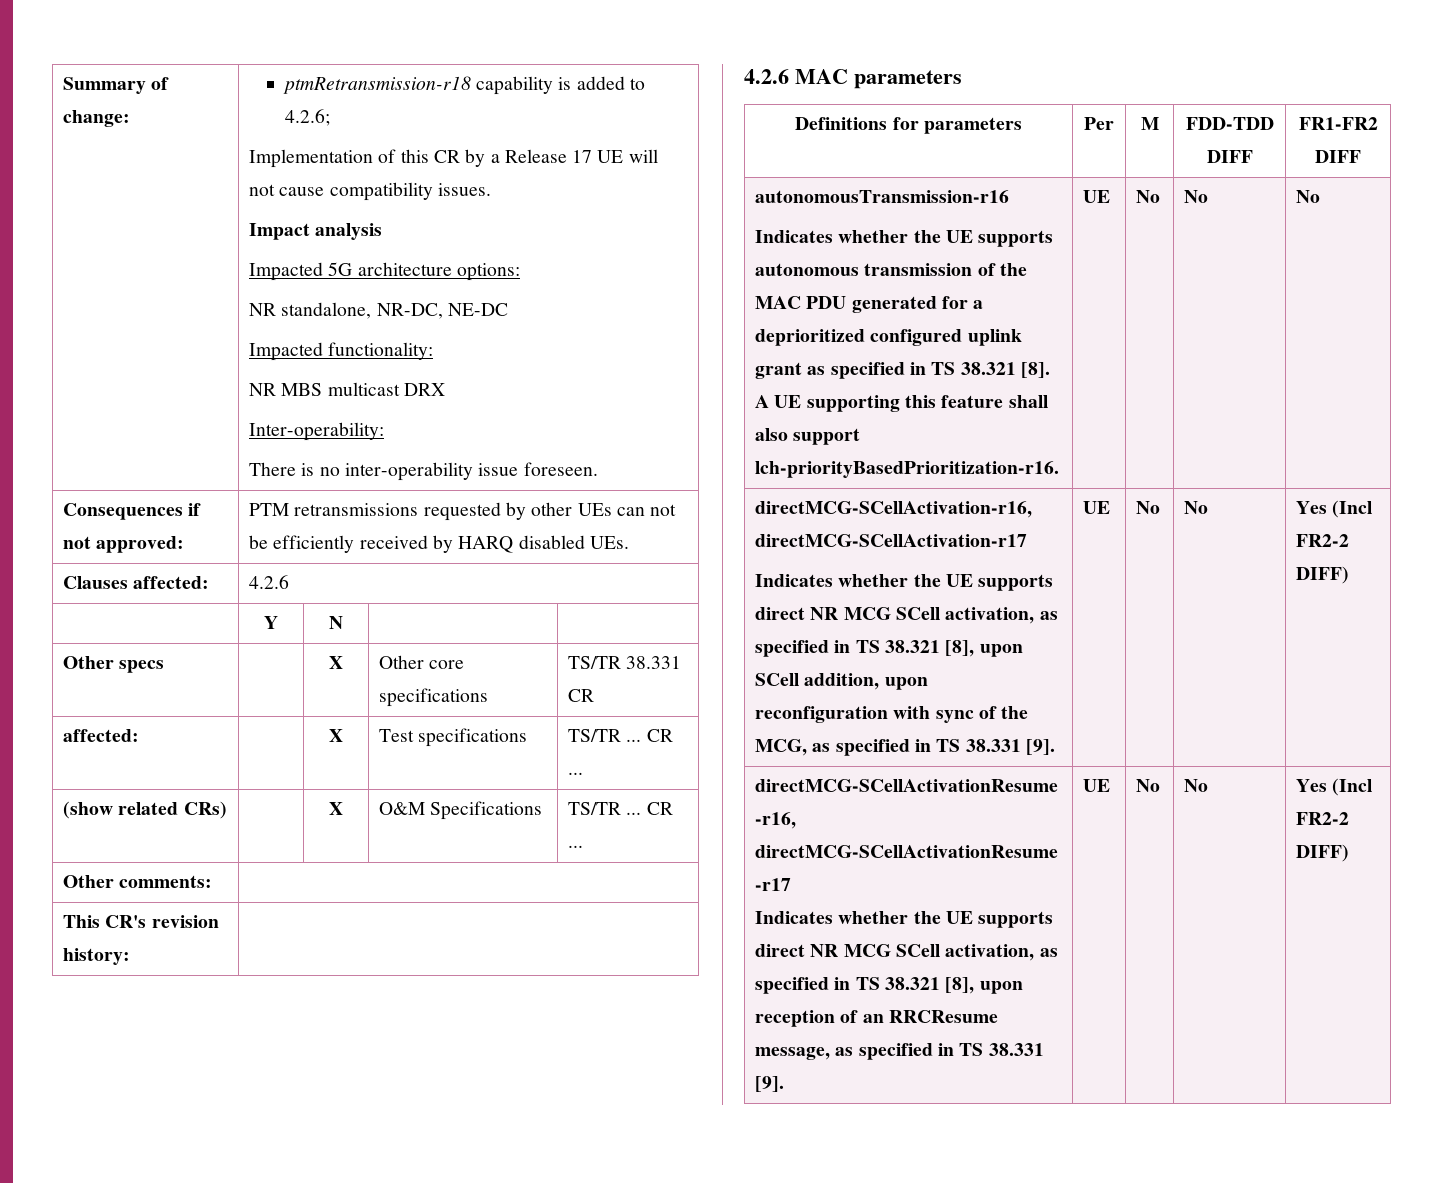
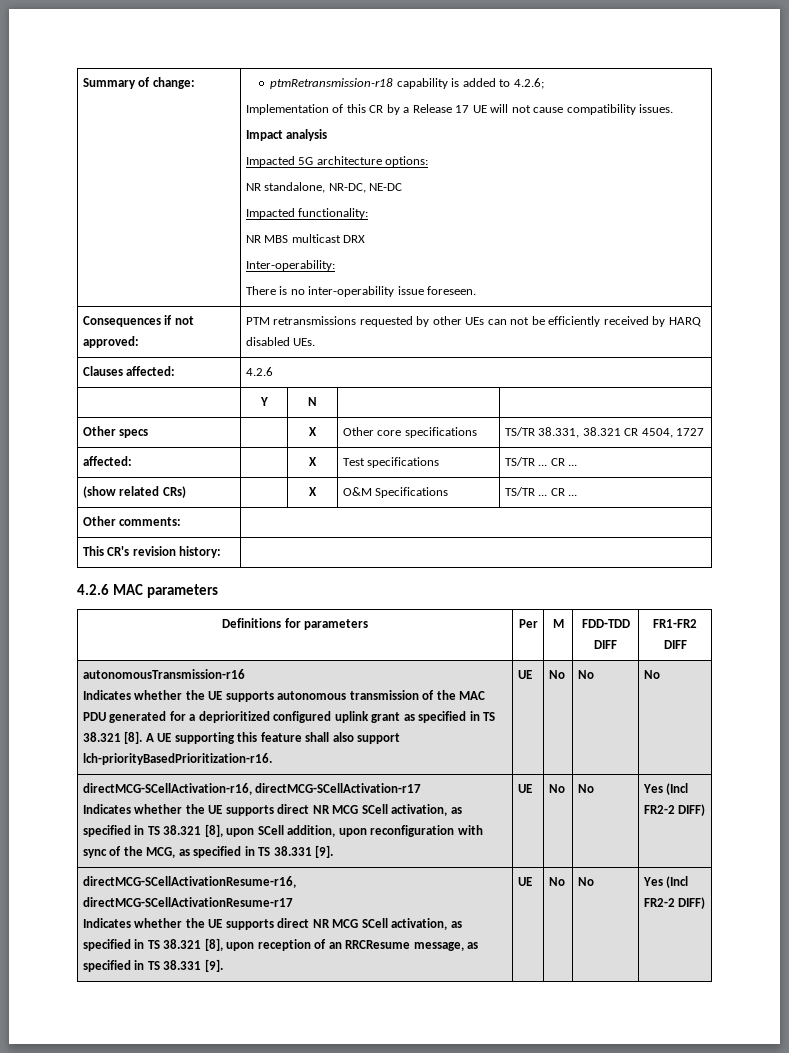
- Other specs | | X | Other core specifications | TS/TR 38.331 CR
+ Other specs | | X | Other core specifications | TS/TR 38.331, 38.321 CR 4504, 1727

